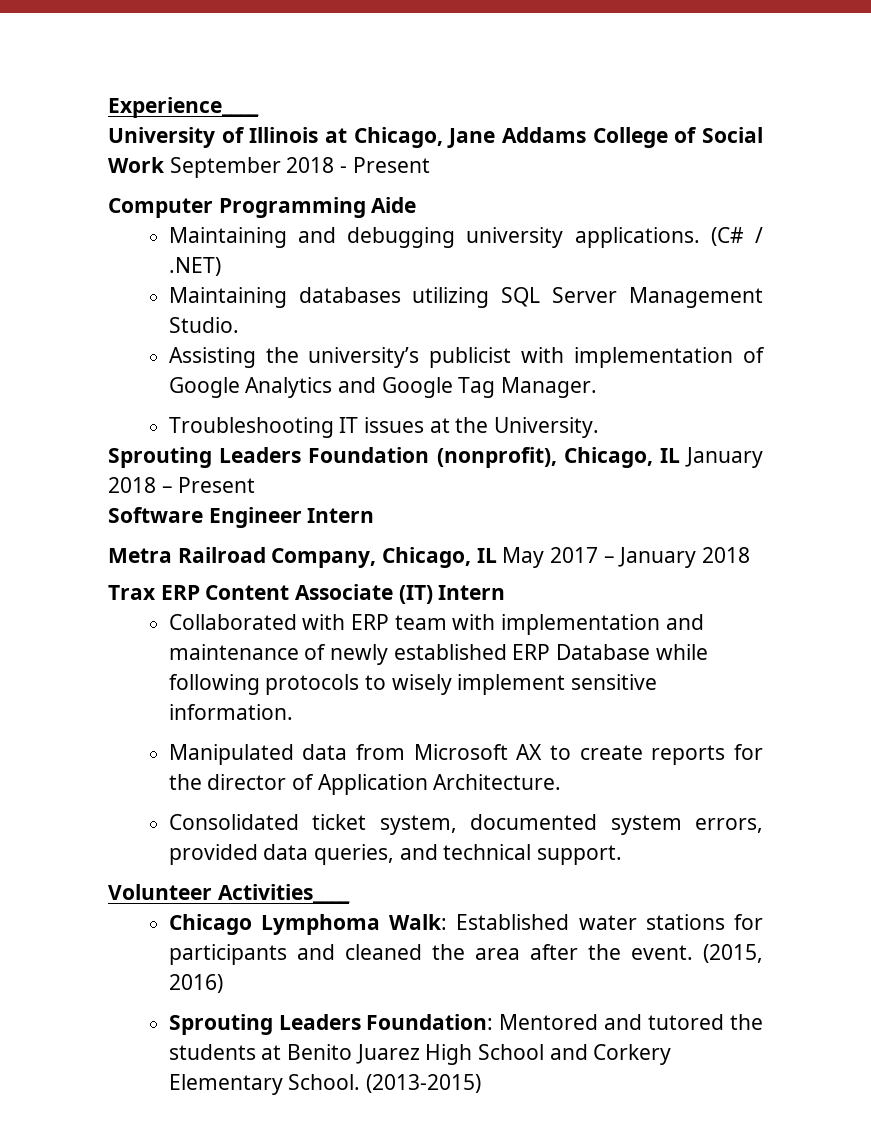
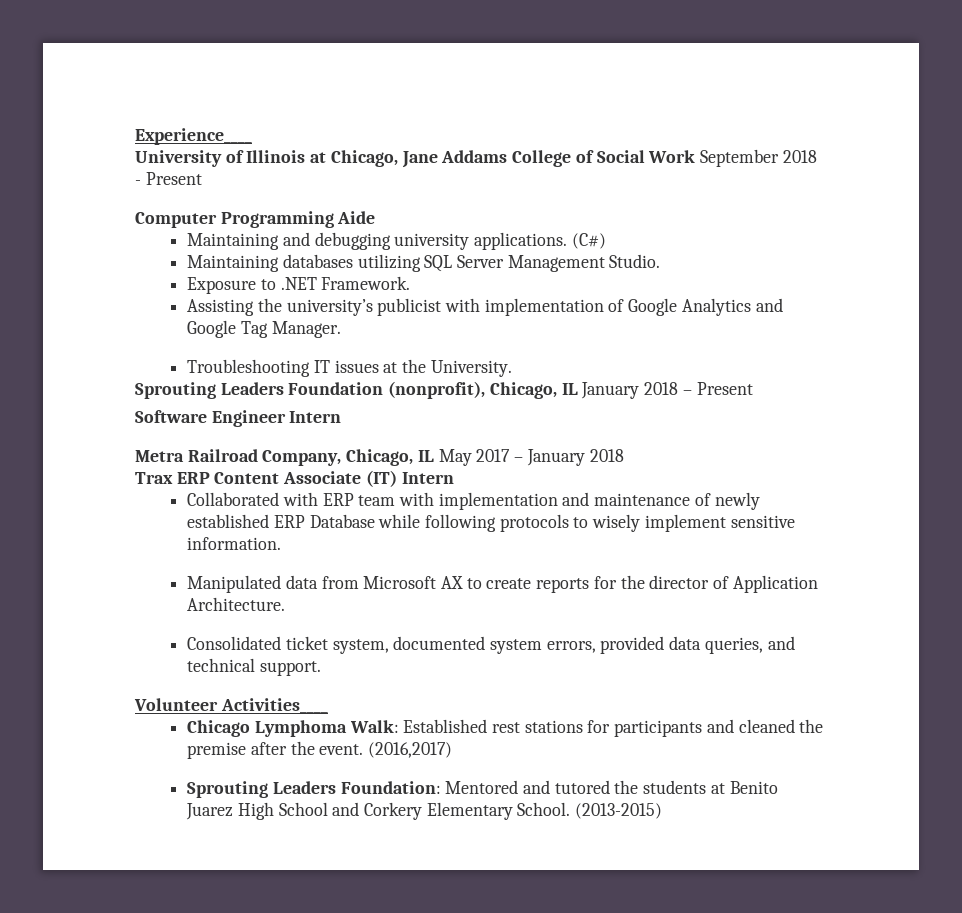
- (C# / .NET)
+ (C#)
+ Exposure to .NET Framework.
- Chicago Lymphoma Walk: Established water stations for participants and cleaned the area after the event.
+ Chicago Lymphoma Walk: Established rest stations for participants and cleaned the premise after the event.
- (2015, 2016)
+ (2016,2017)

